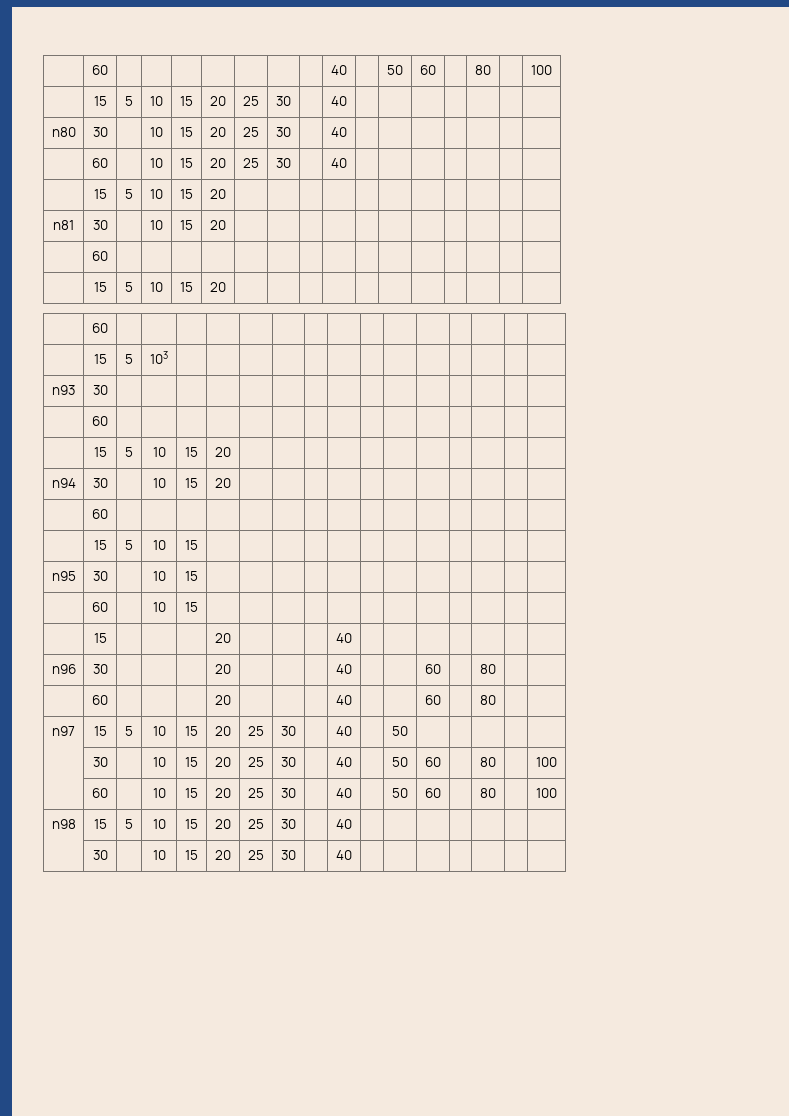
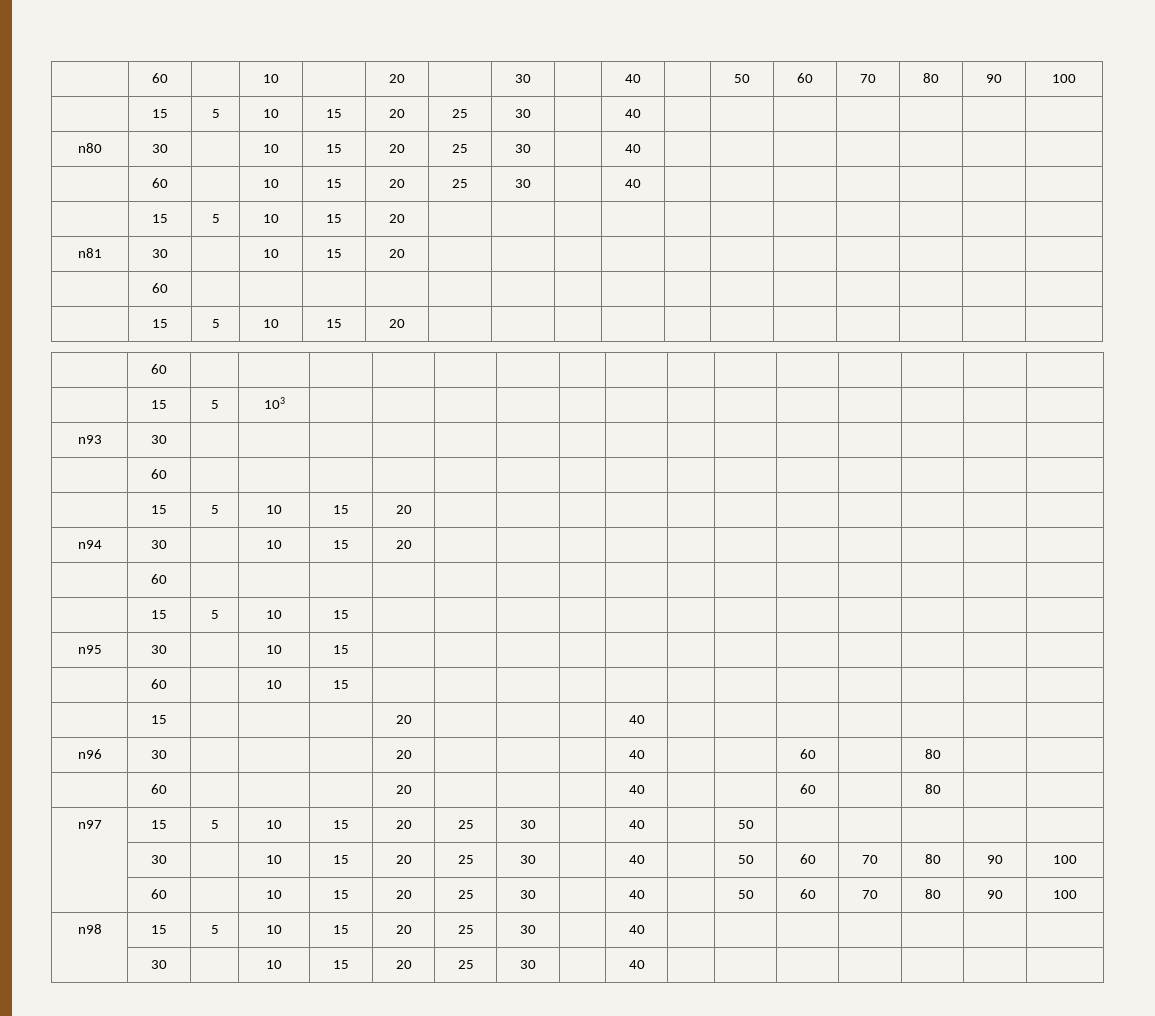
- | 60 | | | | | | | | 40 | | 50 | 60 | | 80 | | 100
+ | 60 | | 10 | | 20 | | 30 | | 40 | | 50 | 60 | 70 | 80 | 90 | 100
- | 30 | | 10 | 15 | 20 | 25 | 30 | | 40 | | 50 | 60 | | 80 | | 100
+ | 30 | | 10 | 15 | 20 | 25 | 30 | | 40 | | 50 | 60 | 70 | 80 | 90 | 100
- | 60 | | 10 | 15 | 20 | 25 | 30 | | 40 | | 50 | 60 | | 80 | | 100
+ | 60 | | 10 | 15 | 20 | 25 | 30 | | 40 | | 50 | 60 | 70 | 80 | 90 | 100

